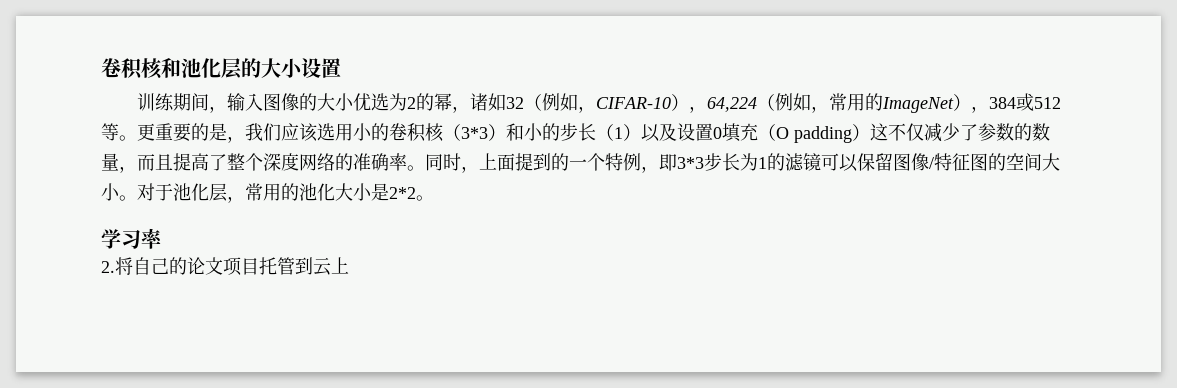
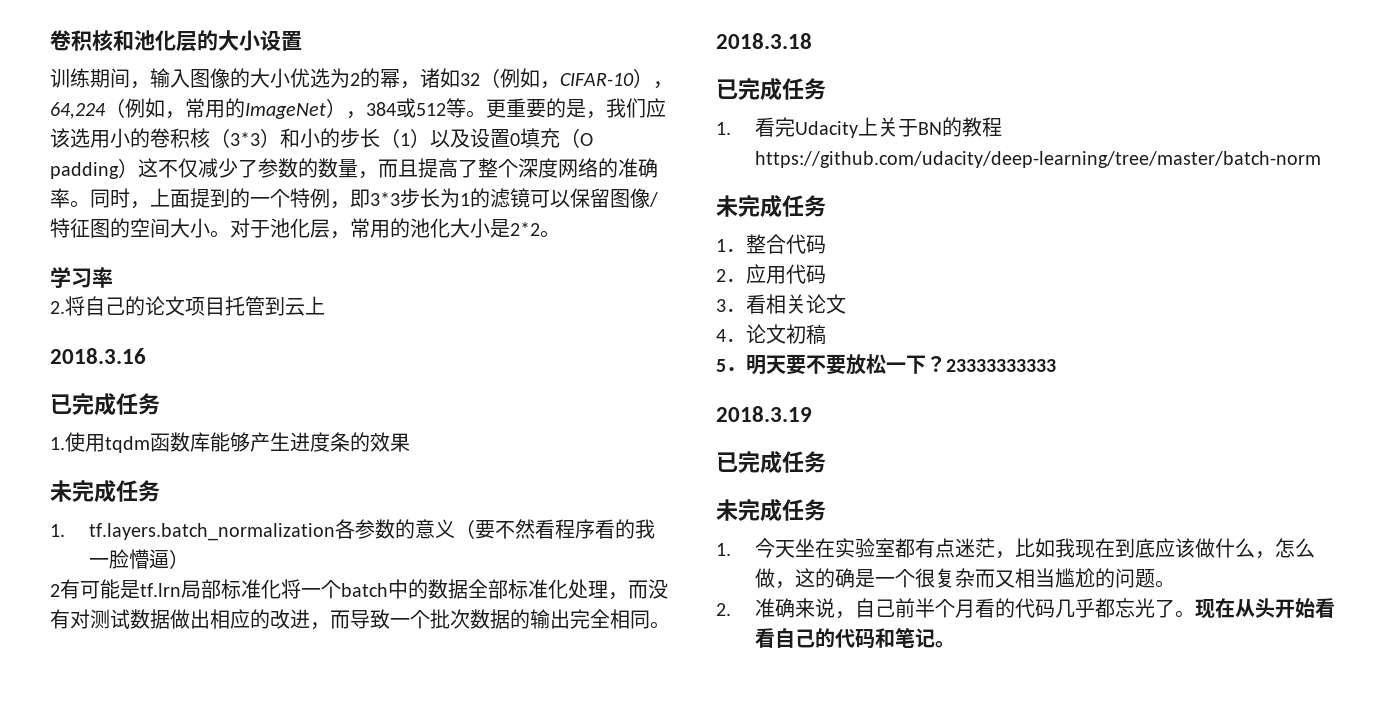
+ 2018.3.16
+ 已完成任务
+ 1.使用tqdm函数库能够产生进度条的效果
+ 未完成任务
+ 1. tf.layers.batch_normalization各参数的意义（要不然看程序看的我一脸懵逼）
+ 2有可能是tf.lrn局部标准化将一个batch中的数据全部标准化处理，而没有对测试数据做出相应的改进，而导致一个批次数据的输出完全相同。
+ 2018.3.18
+ 已完成任务
+ 1.看完Udacity上关于BN的教程https://github.com/udacity/deep-learning/tree/master/batch-norm
+ 未完成任务
+ 1．整合代码
+ 2．应用代码
+ 3．看相关论文
+ 4．论文初稿
+ 5．明天要不要放松一下？23333333333
+ 2018.3.19
+ 已完成任务
+ 未完成任务
+ 1.今天坐在实验室都有点迷茫，比如我现在到底应该做什么，怎么做，这的确是一个很复杂而又相当尴尬的问题。
+ 2.准确来说，自己前半个月看的代码几乎都忘光了。现在从头开始看看自己的代码和笔记。

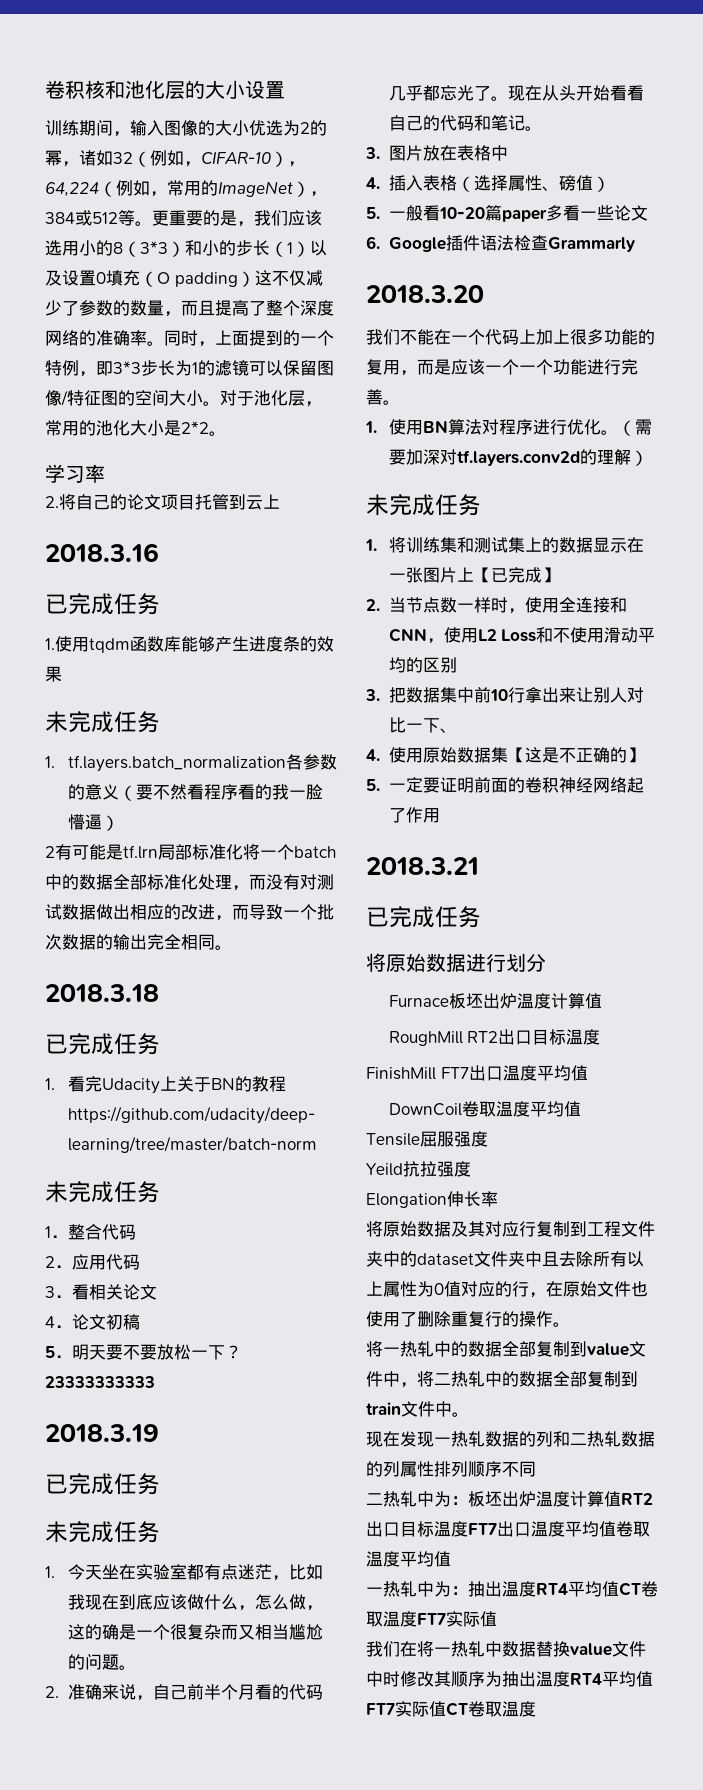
- 更重要的是，我们应该选用小的卷积核（3*3）和小的步长（1）以及设置0填充（O padding）这不仅减少了参数的数量，而且提高了整个深度网络的准确率。
+ 更重要的是，我们应该选用小的8（3*3）和小的步长（1）以及设置0填充（O padding）这不仅减少了参数的数量，而且提高了整个深度网络的准确率。
+ 3.图片放在表格中
+ 4.插入表格（选择属性、磅值）
+ 5.一般看10-20篇paper多看一些论文
+ 6. Google插件语法检查Grammarly
+ 2018.3.20
+ 我们不能在一个代码上加上很多功能的复用，而是应该一个一个功能进行完善。
+ 1.使用BN算法对程序进行优化。（需要加深对tf.layers.conv2d的理解）
+ 未完成任务
+ 1.将训练集和测试集上的数据显示在一张图片上【已完成】
+ 2.当节点数一样时，使用全连接和CNN，使用L2 Loss和不使用滑动平均的区别
+ 3.把数据集中前10行拿出来让别人对比一下、
+ 4.使用原始数据集【这是不正确的】
+ 5.一定要证明前面的卷积神经网络起了作用
+ 2018.3.21
+ 已完成任务
+ 将原始数据进行划分
+ Furnace板坯出炉温度计算值
+ RoughMill RT2出口目标温度
+ FinishMill FT7出口温度平均值
+ DownCoil卷取温度平均值
+ Tensile屈服强度
+ Yeild抗拉强度
+ Elongation伸长率
+ 将原始数据及其对应行复制到工程文件夹中的dataset文件夹中且去除所有以上属性为0值对应的行，在原始文件也使用了删除重复行的操作。
+ 将一热轧中的数据全部复制到value文件中，将二热轧中的数据全部复制到train文件中。
+ 现在发现一热轧数据的列和二热轧数据的列属性排列顺序不同
+ 二热轧中为：板坯出炉温度计算值RT2出口目标温度FT7出口温度平均值卷取温度平均值
+ 一热轧中为：抽出温度RT4平均值CT卷取温度FT7实际值
+ 我们在将一热轧中数据替换value文件中时修改其顺序为抽出温度RT4平均值FT7实际值CT卷取温度

